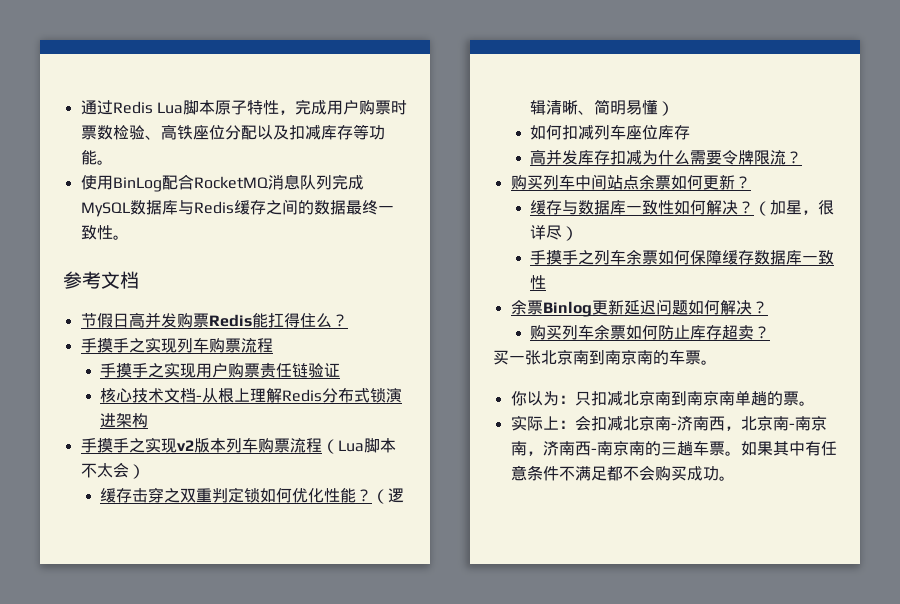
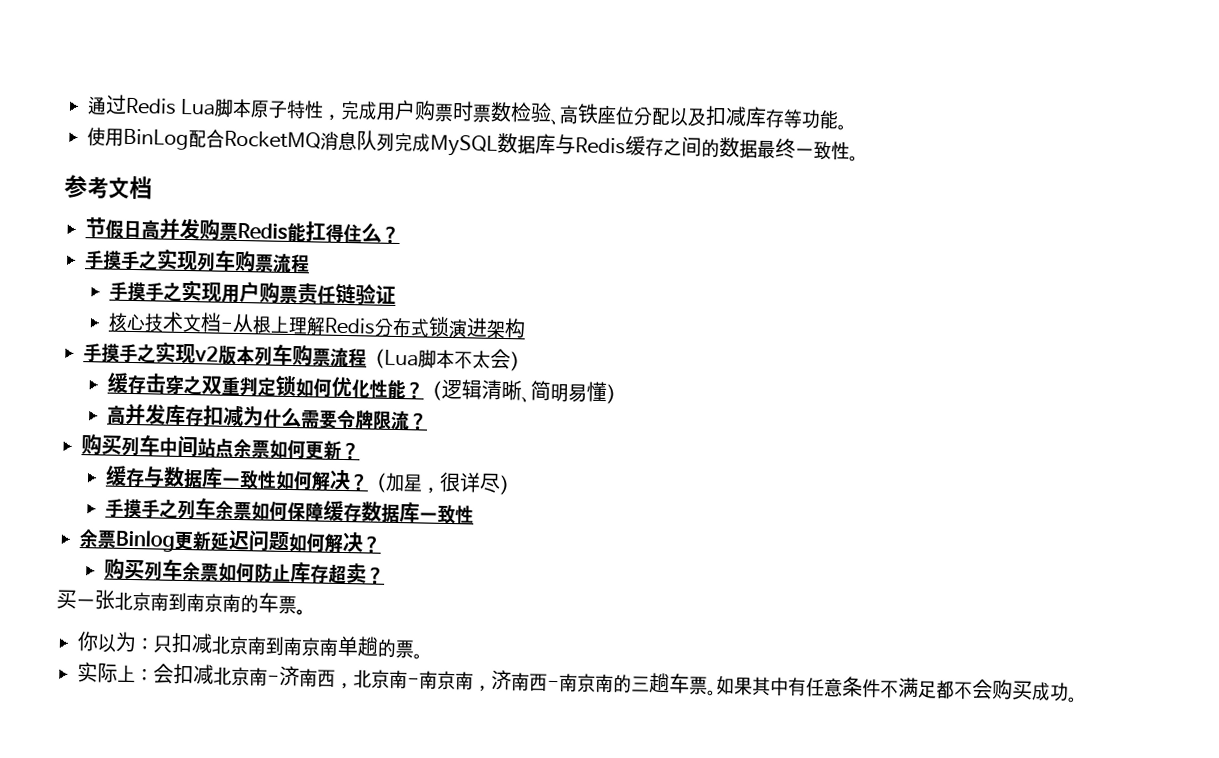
- 如何扣减列车座位库存

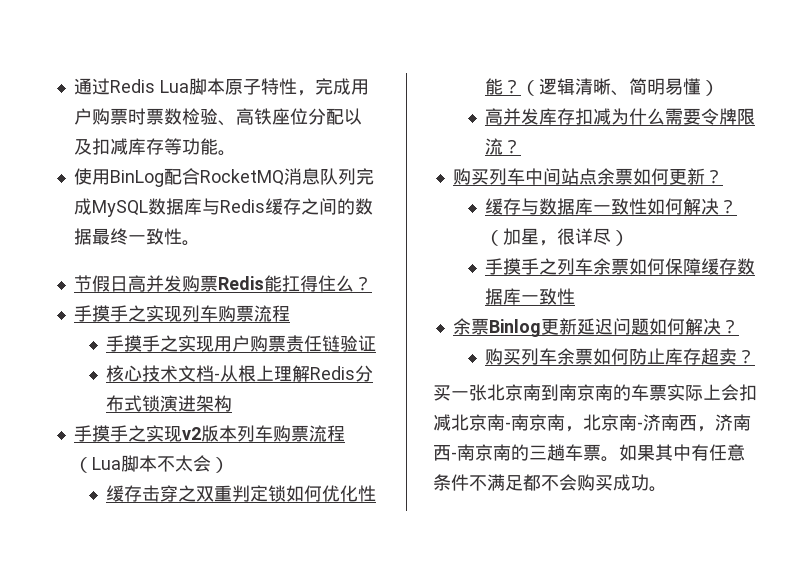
- 参考文档
- 买一张北京南到南京南的车票。
- 你以为：只扣减北京南到南京南单趟的票。
- 实际上：会扣减北京南-济南西，北京南-南京南，济南西-南京南的三趟车票。
+ 买一张北京南到南京南的车票实际上会扣减北京南-南京南，北京南-济南西，济南西-南京南的三趟车票。

